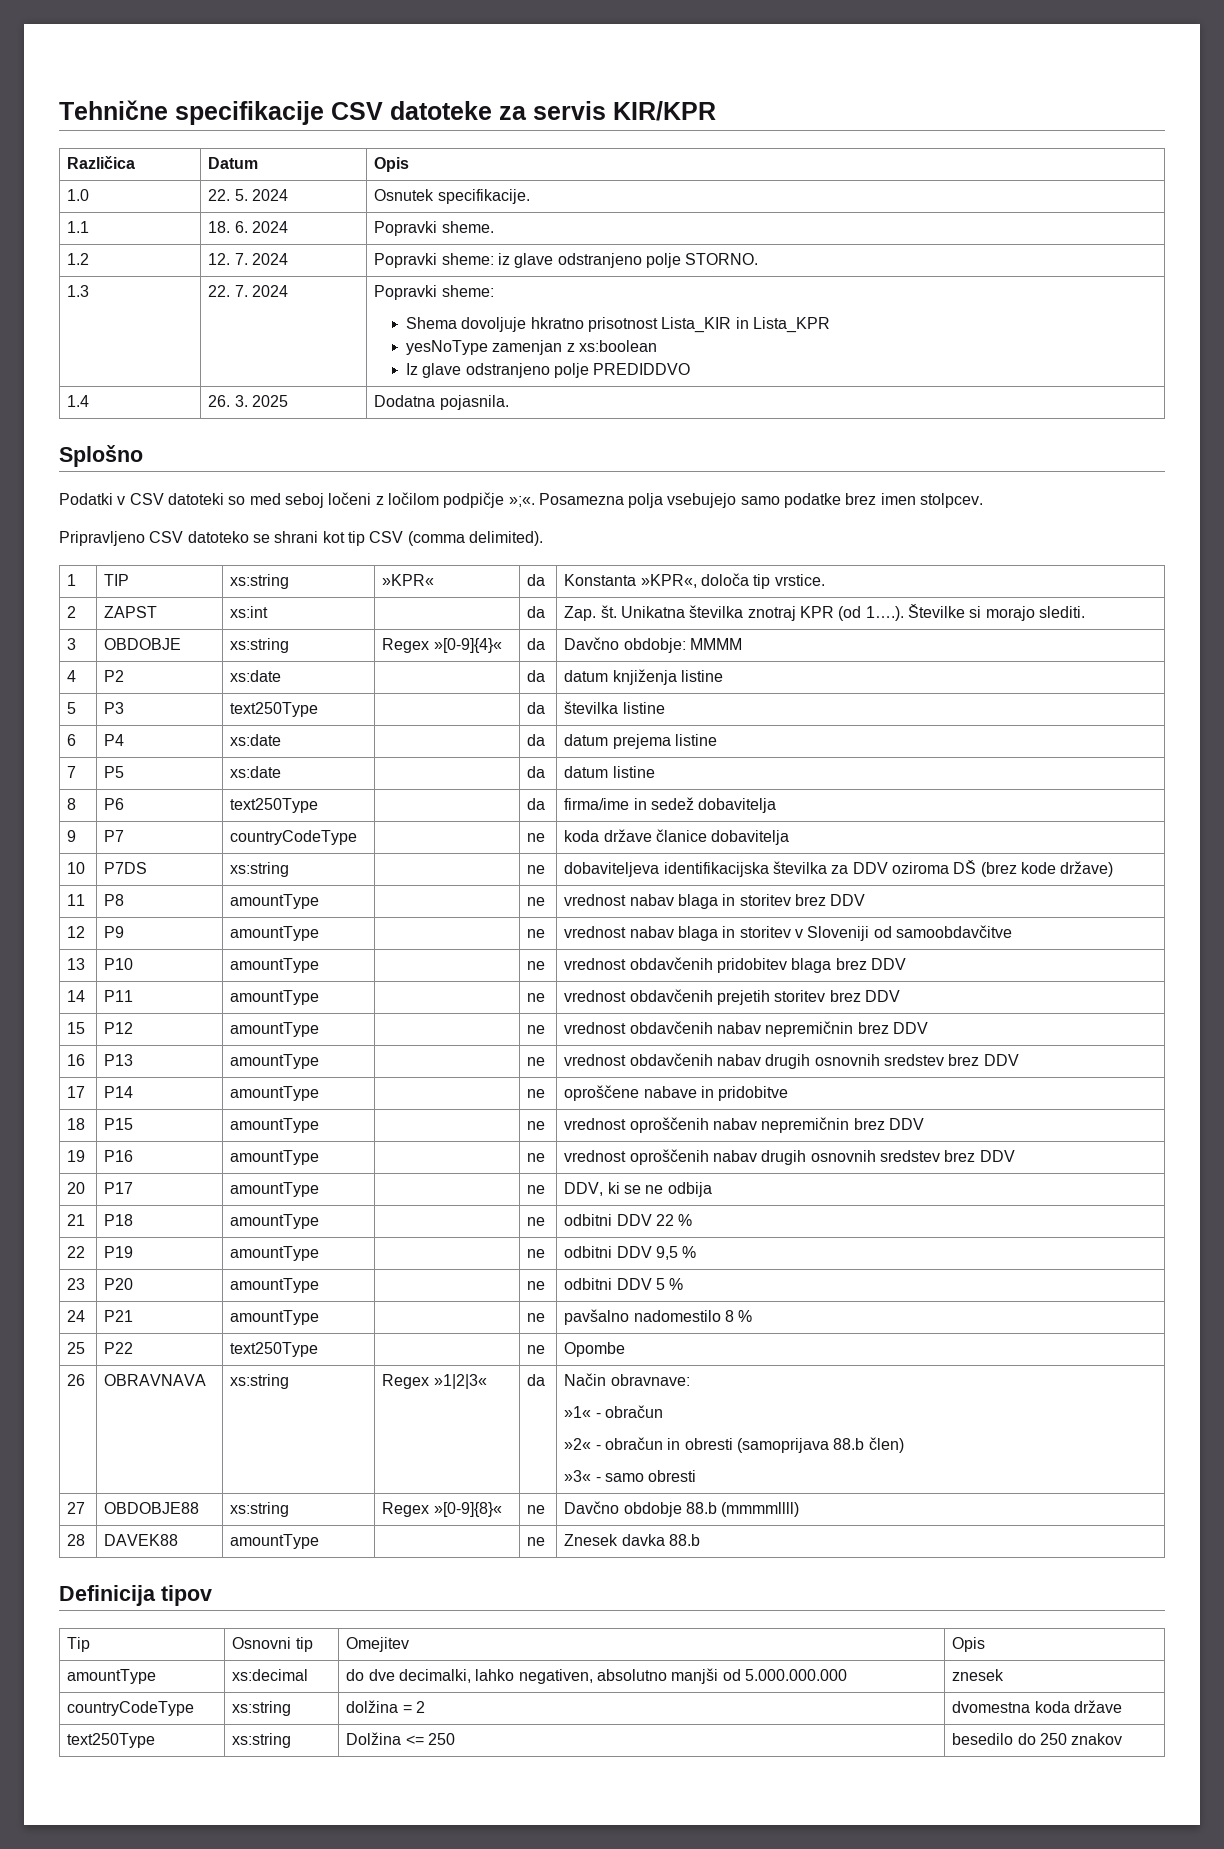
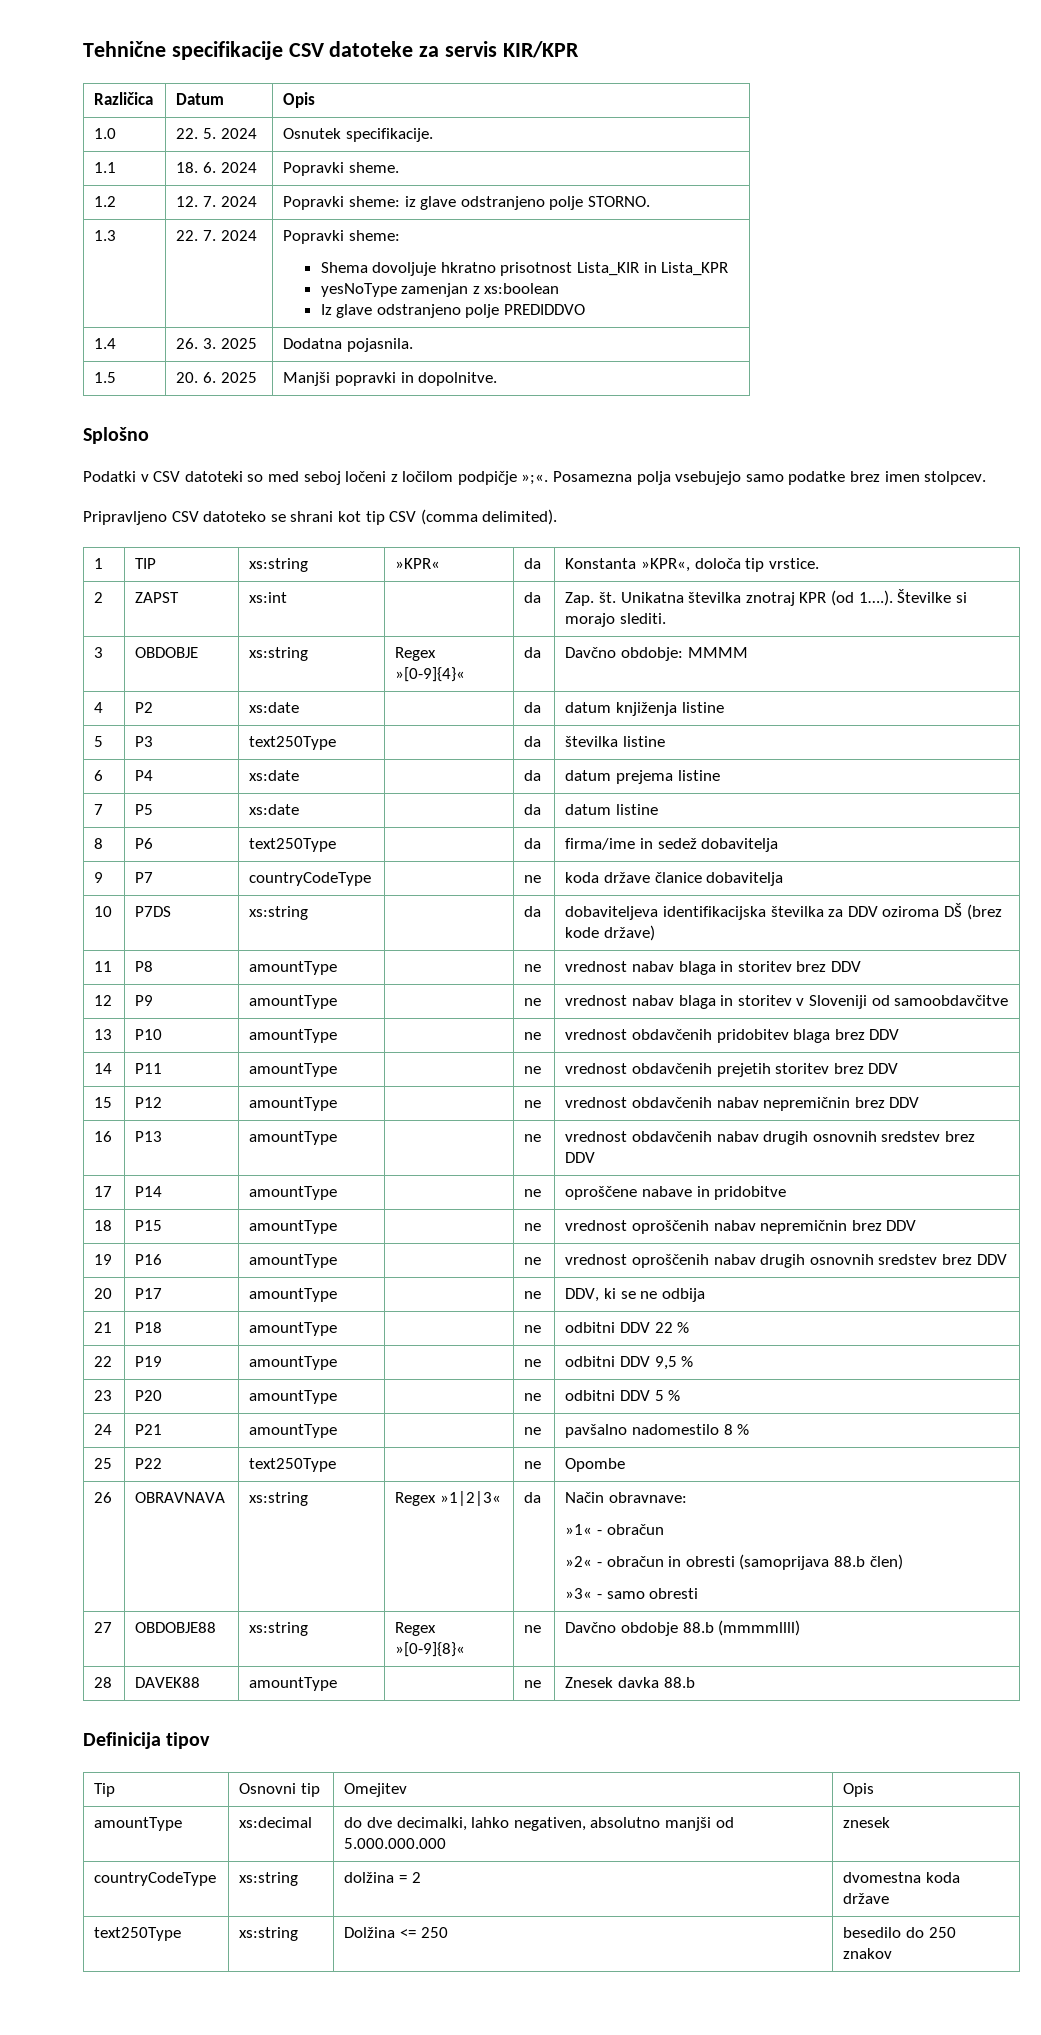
+ 1.5 | 20. 6. 2025 | Manjši popravki in dopolnitve.
- 10 | P7DS | xs:string | | ne | dobaviteljeva identifikacijska številka za DDV oziroma DŠ (brez kode države)
+ 10 | P7DS | xs:string | | da | dobaviteljeva identifikacijska številka za DDV oziroma DŠ (brez kode države)

